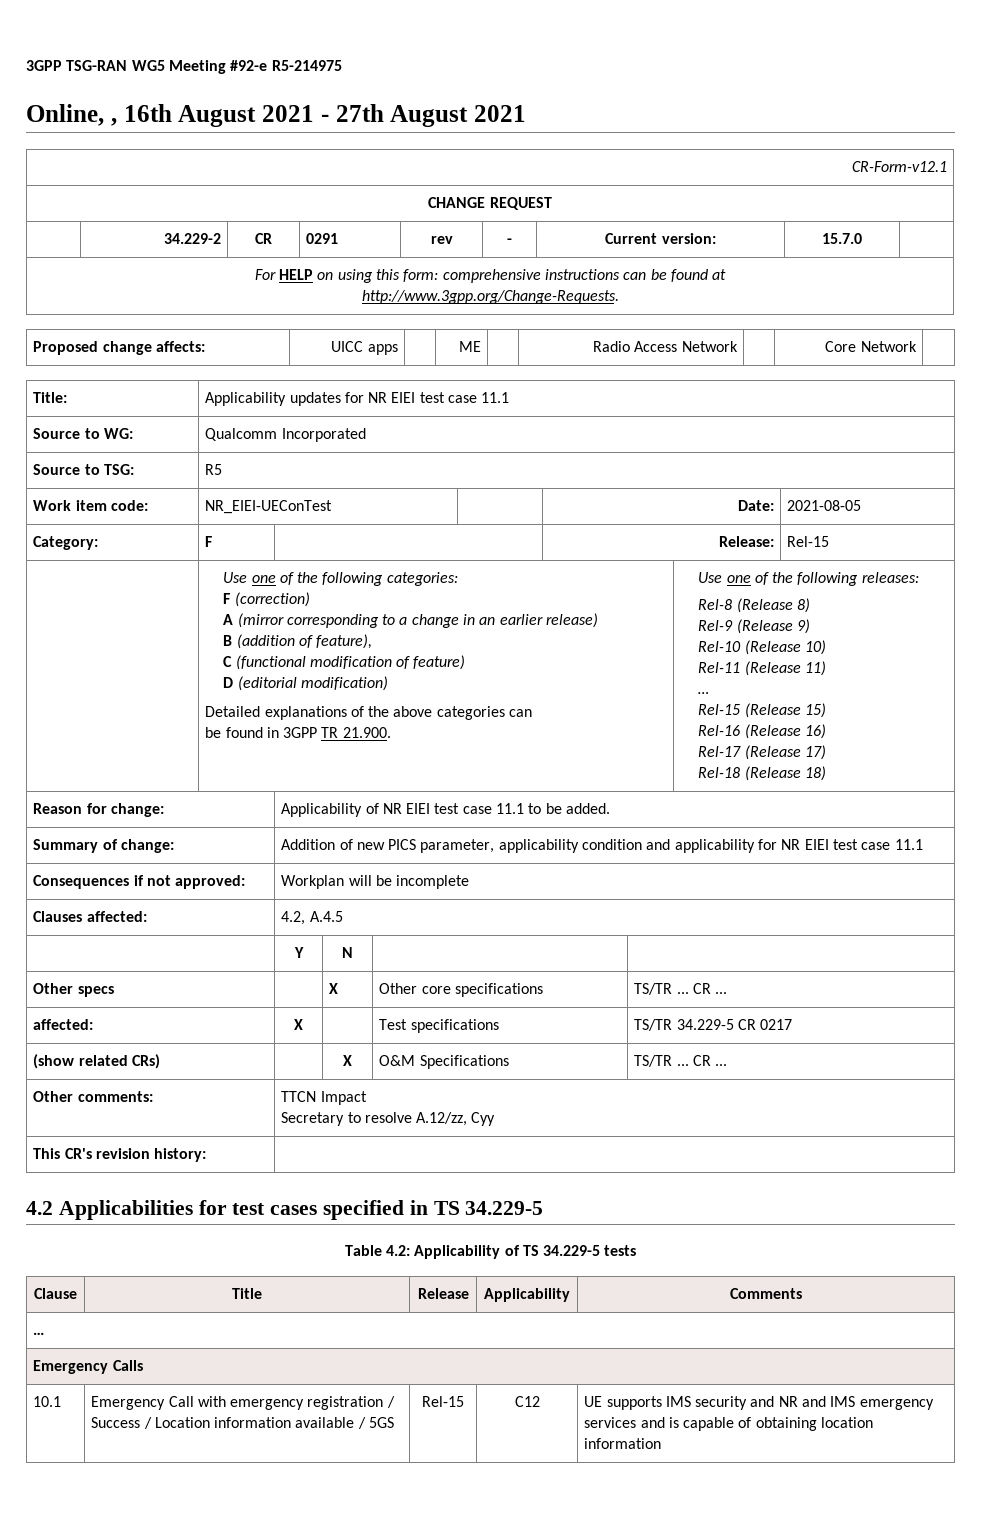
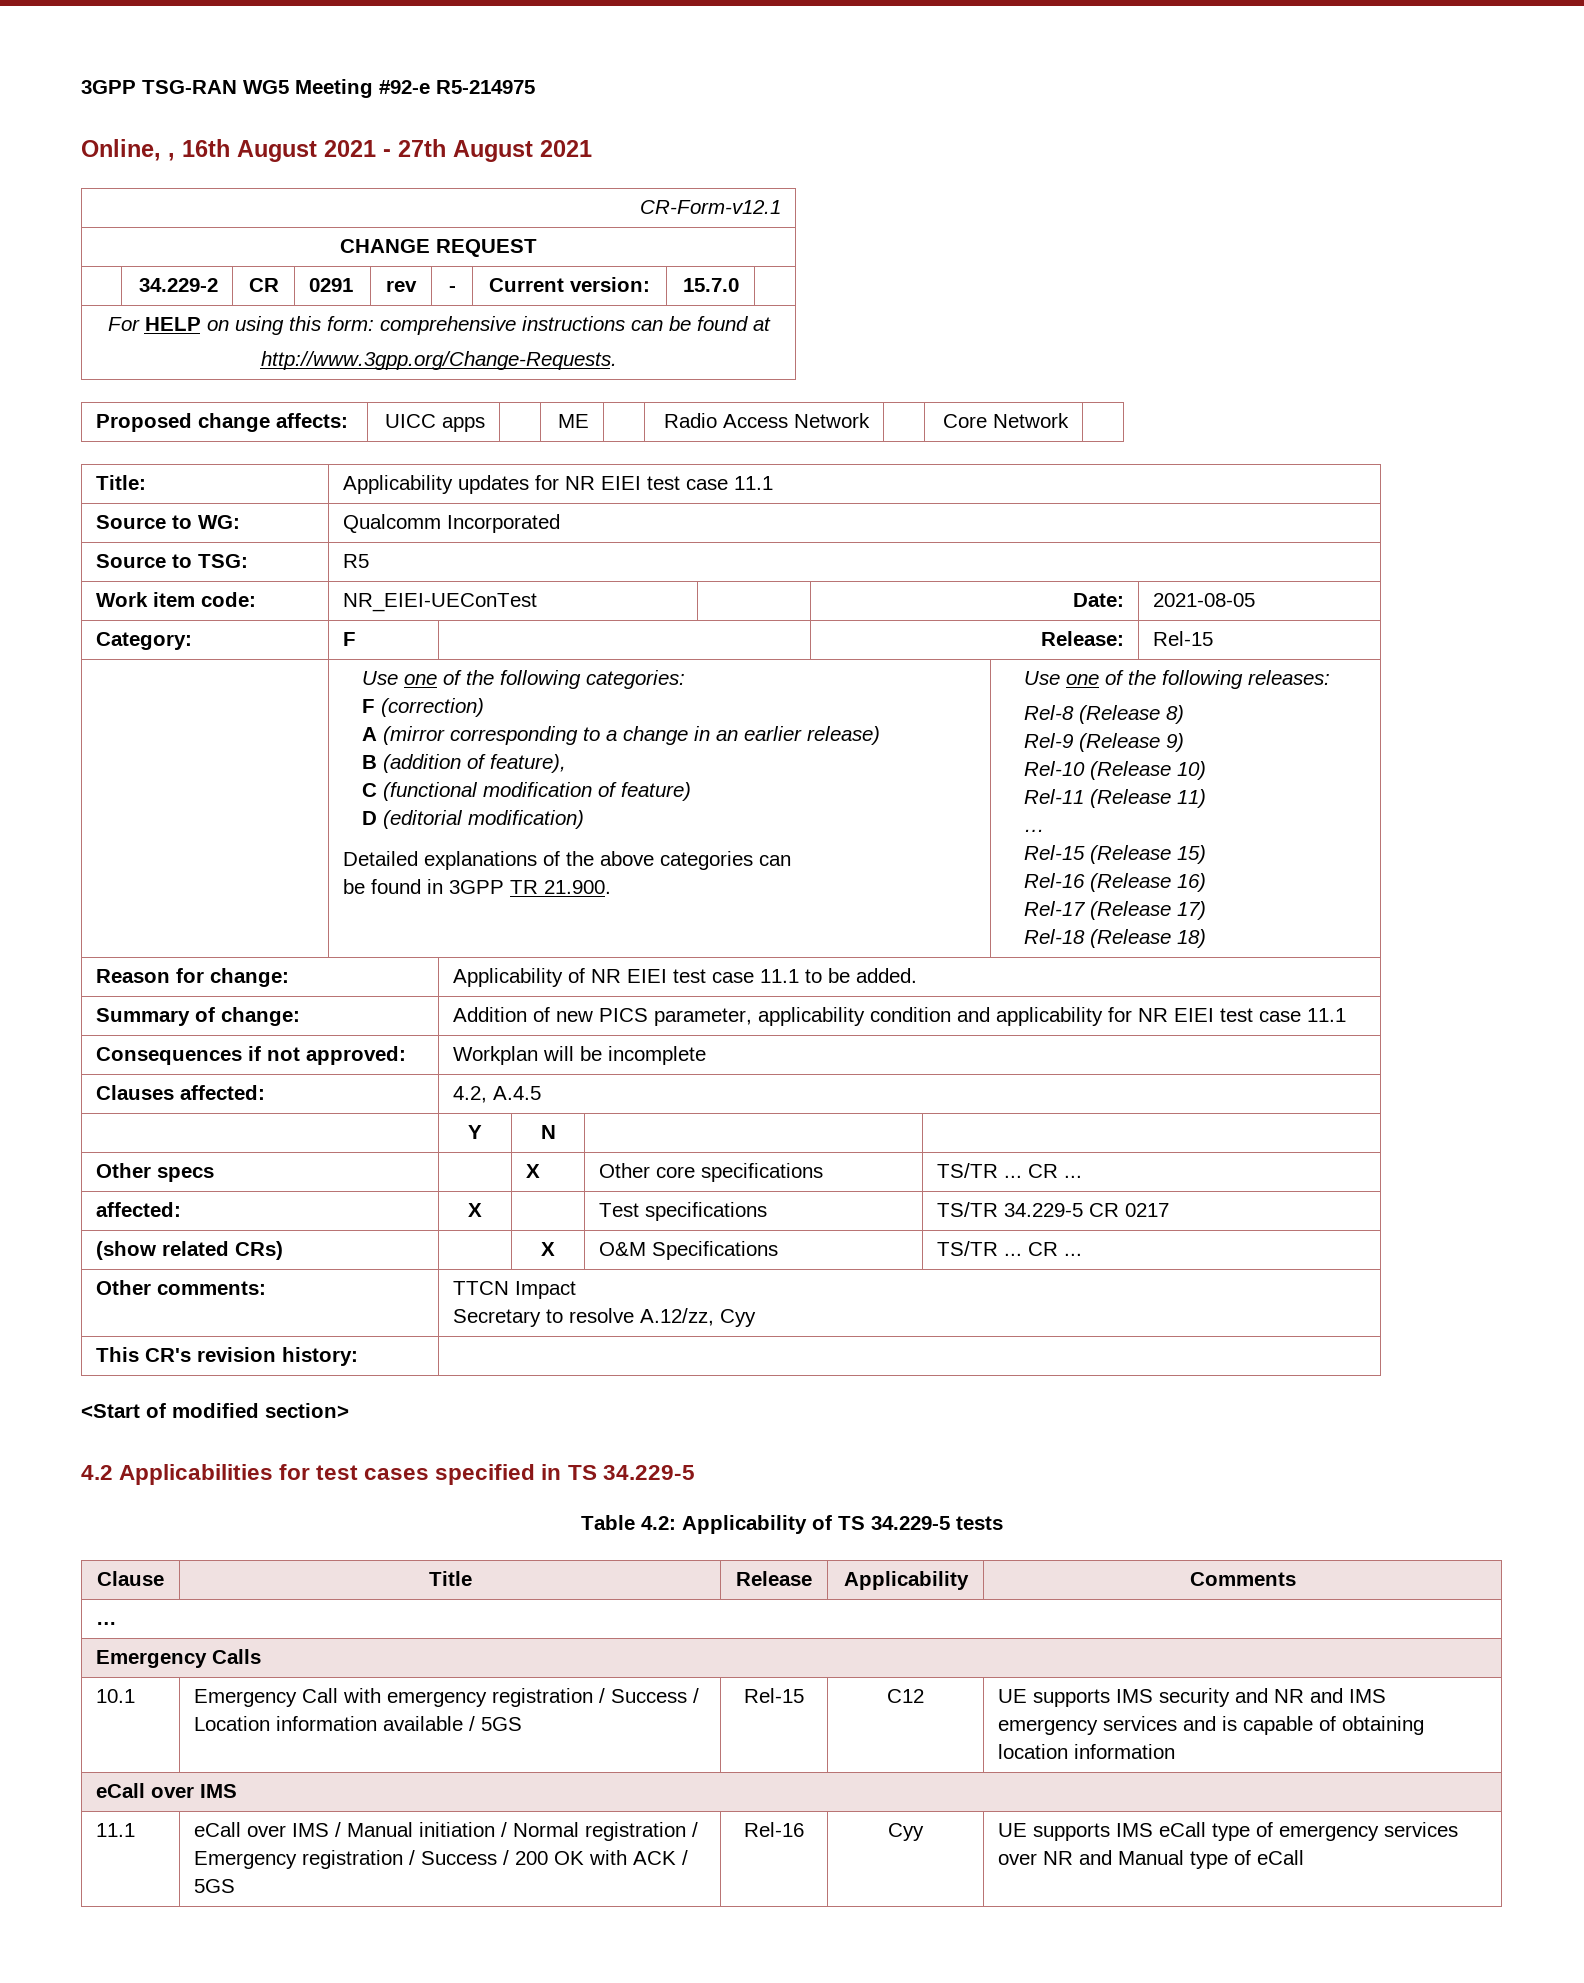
+ <Start of modified section>
  10.1 | Emergency Call with emergency registration / Success / Location information available / 5GS | Rel-15 | C12 | UE supports IMS security and NR and IMS emergency services and is capable of obtaining location information
+ eCall over IMS
+ 11.1 | eCall over IMS / Manual initiation / Normal registration / Emergency registration / Success / 200 OK with ACK / 5GS | Rel-16 | Cyy | UE supports IMS eCall type of emergency services over NR and Manual type of eCall

